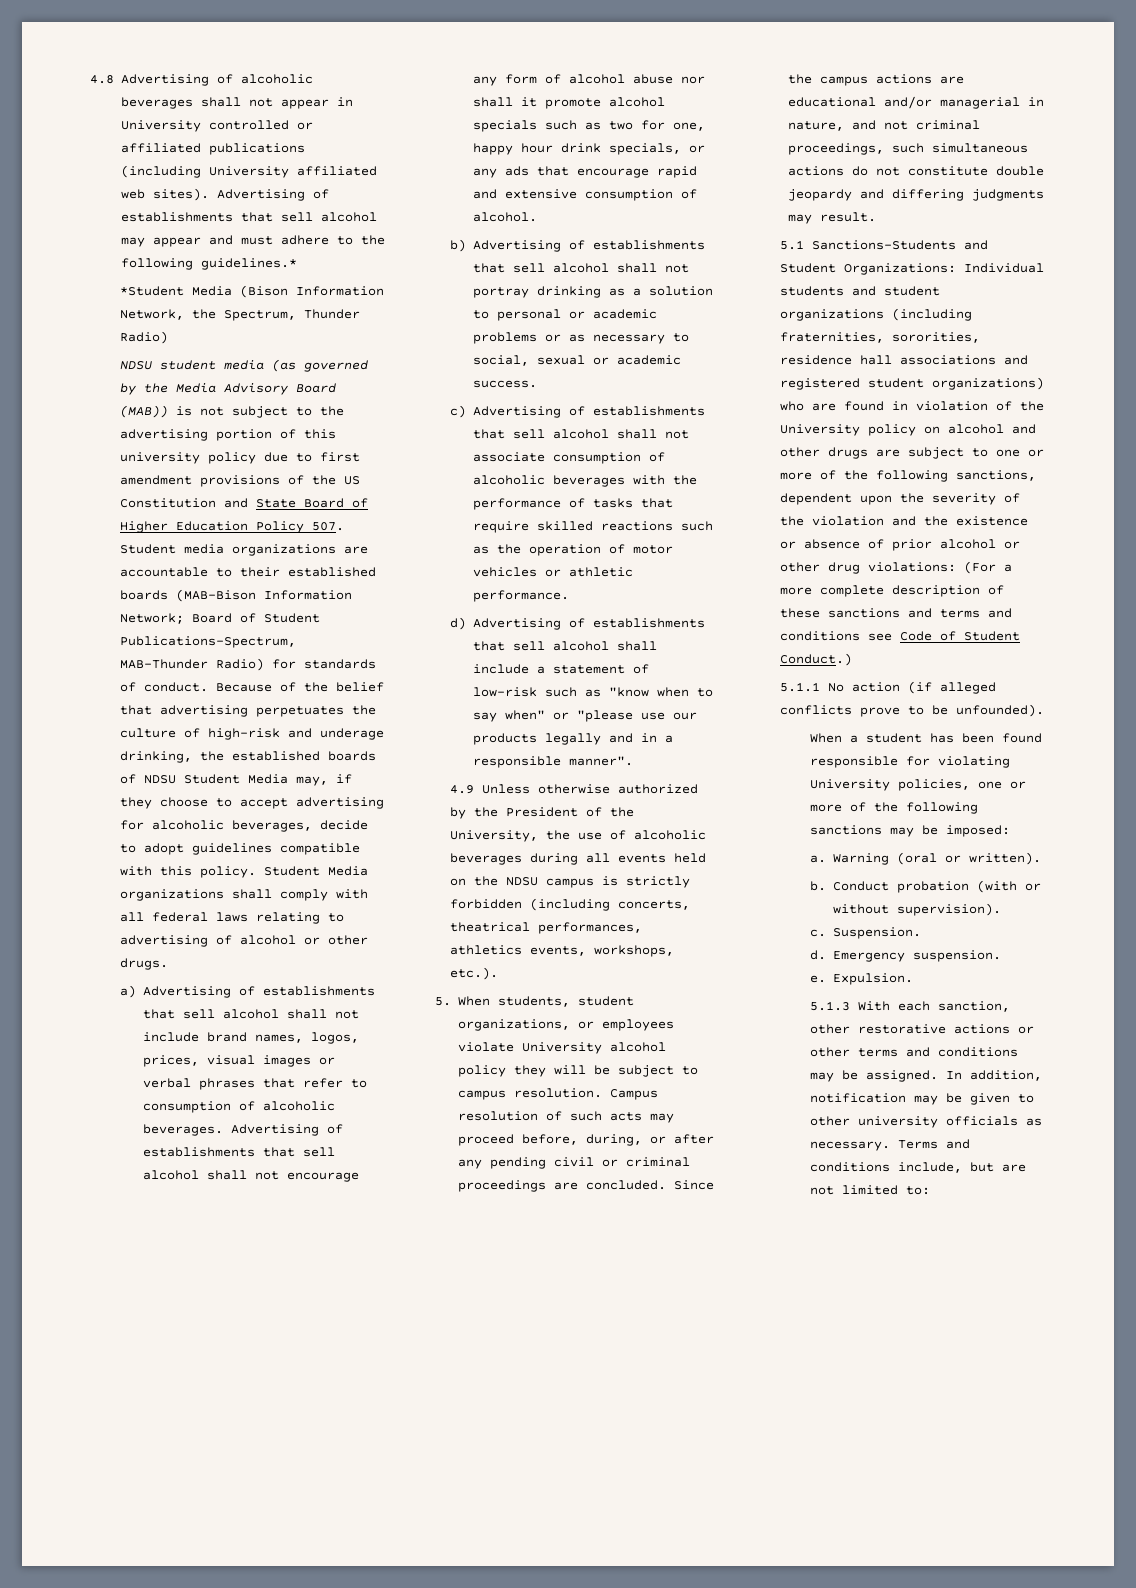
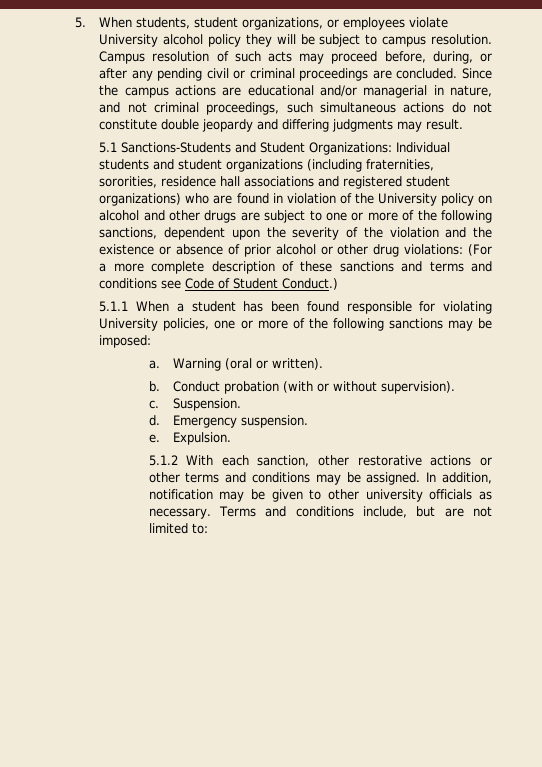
- 4.8 Advertising of alcoholic beverages shall not appear in University controlled or affiliated publications (including University affiliated web sites). Advertising of establishments that sell alcohol may appear and must adhere to the following guidelines.*
- *Student Media (Bison Information Network, the Spectrum, Thunder Radio)
- NDSU student media (as governed by the Media Advisory Board (MAB)) is not subject to the advertising portion of this university policy due to first amendment provisions of the US Constitution and State Board of Higher Education Policy 507. Student media organizations are accountable to their established boards (MAB-Bison Information Network; Board of Student Publications-Spectrum, MAB-Thunder Radio) for standards of conduct. Because of the belief that advertising perpetuates the culture of high-risk and underage drinking, the established boards of NDSU Student Media may, if they choose to accept advertising for alcoholic beverages, decide to adopt guidelines compatible with this policy. Student Media organizations shall comply with all federal laws relating to advertising of alcohol or other drugs.
- a) Advertising of establishments that sell alcohol shall not include brand names, logos, prices, visual images or verbal phrases that refer to consumption of alcoholic beverages. Advertising of establishments that sell alcohol shall not encourage any form of alcohol abuse nor shall it promote alcohol specials such as two for one, happy hour drink specials, or any ads that encourage rapid and extensive consumption of alcohol.
- b) Advertising of establishments that sell alcohol shall not portray drinking as a solution to personal or academic problems or as necessary to social, sexual or academic success.
- c) Advertising of establishments that sell alcohol shall not associate consumption of alcoholic beverages with the performance of tasks that require skilled reactions such as the operation of motor vehicles or athletic performance.
- d) Advertising of establishments that sell alcohol shall include a statement of low-risk such as "know when to say when" or "please use our products legally and in a responsible manner".
- 4.9 Unless otherwise authorized by the President of the University, the use of alcoholic beverages during all events held on the NDSU campus is strictly forbidden (including concerts, theatrical performances, athletics events, workshops, etc.).
- 5.1.1 No action (if alleged conflicts prove to be unfounded).
- When a student has been found responsible for violating University policies, one or more of the following sanctions may be imposed:
+ 5.1.1 When a student has been found responsible for violating University policies, one or more of the following sanctions may be imposed:
- 5.1.3 With each sanction, other restorative actions or other terms and conditions may be assigned.
+ 5.1.2 With each sanction, other restorative actions or other terms and conditions may be assigned.

